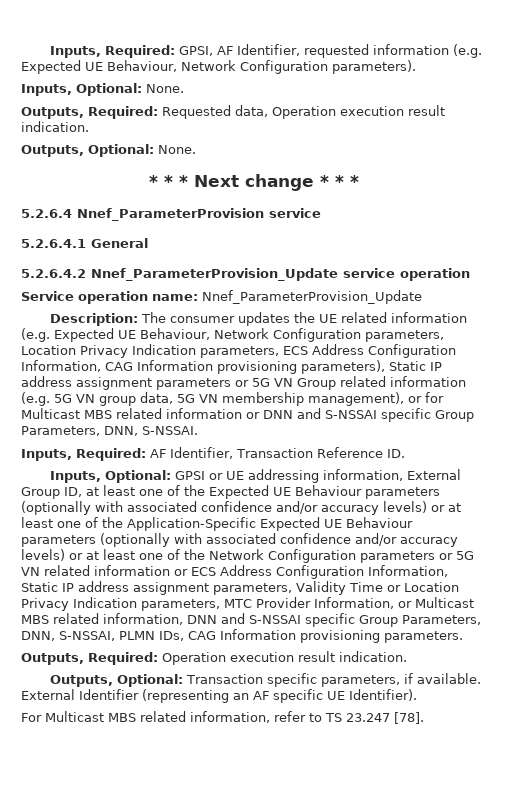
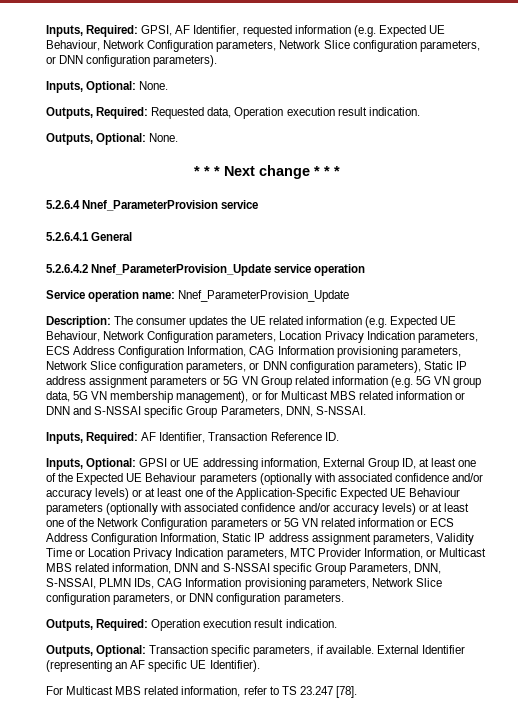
- Inputs, Required: GPSI, AF Identifier, requested information (e.g. Expected UE Behaviour, Network Configuration parameters).
+ Inputs, Required: GPSI, AF Identifier, requested information (e.g. Expected UE Behaviour, Network Configuration parameters, Network Slice configuration parameters, or DNN configuration parameters).
- The consumer updates the UE related information (e.g. Expected UE Behaviour, Network Configuration parameters, Location Privacy Indication parameters, ECS Address Configuration Information, CAG Information provisioning parameters), Static IP address assignment parameters or 5G VN Group related information (e.g. 5G VN group data, 5G VN membership management), or for Multicast MBS related information or DNN and S-NSSAI specific Group Parameters, DNN, S-NSSAI.
+ The consumer updates the UE related information (e.g. Expected UE Behaviour, Network Configuration parameters, Location Privacy Indication parameters, ECS Address Configuration Information, CAG Information provisioning parameters, Network Slice configuration parameters, or DNN configuration parameters), Static IP address assignment parameters or 5G VN Group related information (e.g. 5G VN group data, 5G VN membership management), or for Multicast MBS related information or DNN and S-NSSAI specific Group Parameters, DNN, S-NSSAI.
- GPSI or UE addressing information, External Group ID, at least one of the Expected UE Behaviour parameters (optionally with associated confidence and/or accuracy levels) or at least one of the Application-Specific Expected UE Behaviour parameters (optionally with associated confidence and/or accuracy levels) or at least one of the Network Configuration parameters or 5G VN related information or ECS Address Configuration Information, Static IP address assignment parameters, Validity Time or Location Privacy Indication parameters, MTC Provider Information, or Multicast MBS related information, DNN and S-NSSAI specific Group Parameters, DNN, S-NSSAI, PLMN IDs, CAG Information provisioning parameters.
+ GPSI or UE addressing information, External Group ID, at least one of the Expected UE Behaviour parameters (optionally with associated confidence and/or accuracy levels) or at least one of the Application-Specific Expected UE Behaviour parameters (optionally with associated confidence and/or accuracy levels) or at least one of the Network Configuration parameters or 5G VN related information or ECS Address Configuration Information, Static IP address assignment parameters, Validity Time or Location Privacy Indication parameters, MTC Provider Information, or Multicast MBS related information, DNN and S-NSSAI specific Group Parameters, DNN, S-NSSAI, PLMN IDs, CAG Information provisioning parameters, Network Slice configuration parameters, or DNN configuration parameters.

